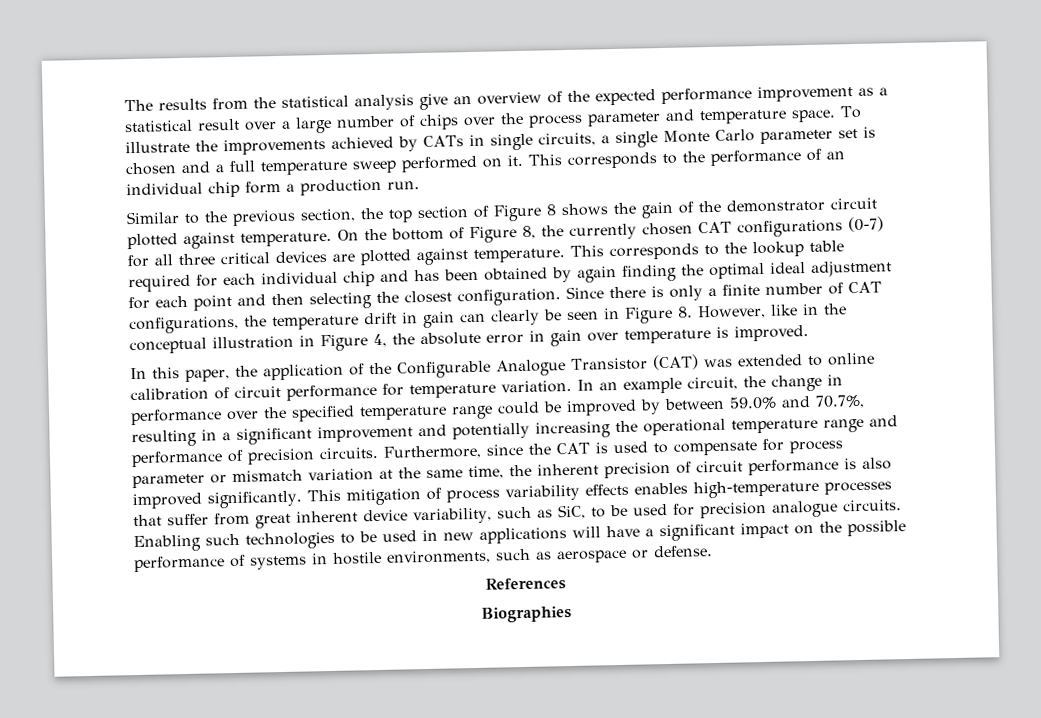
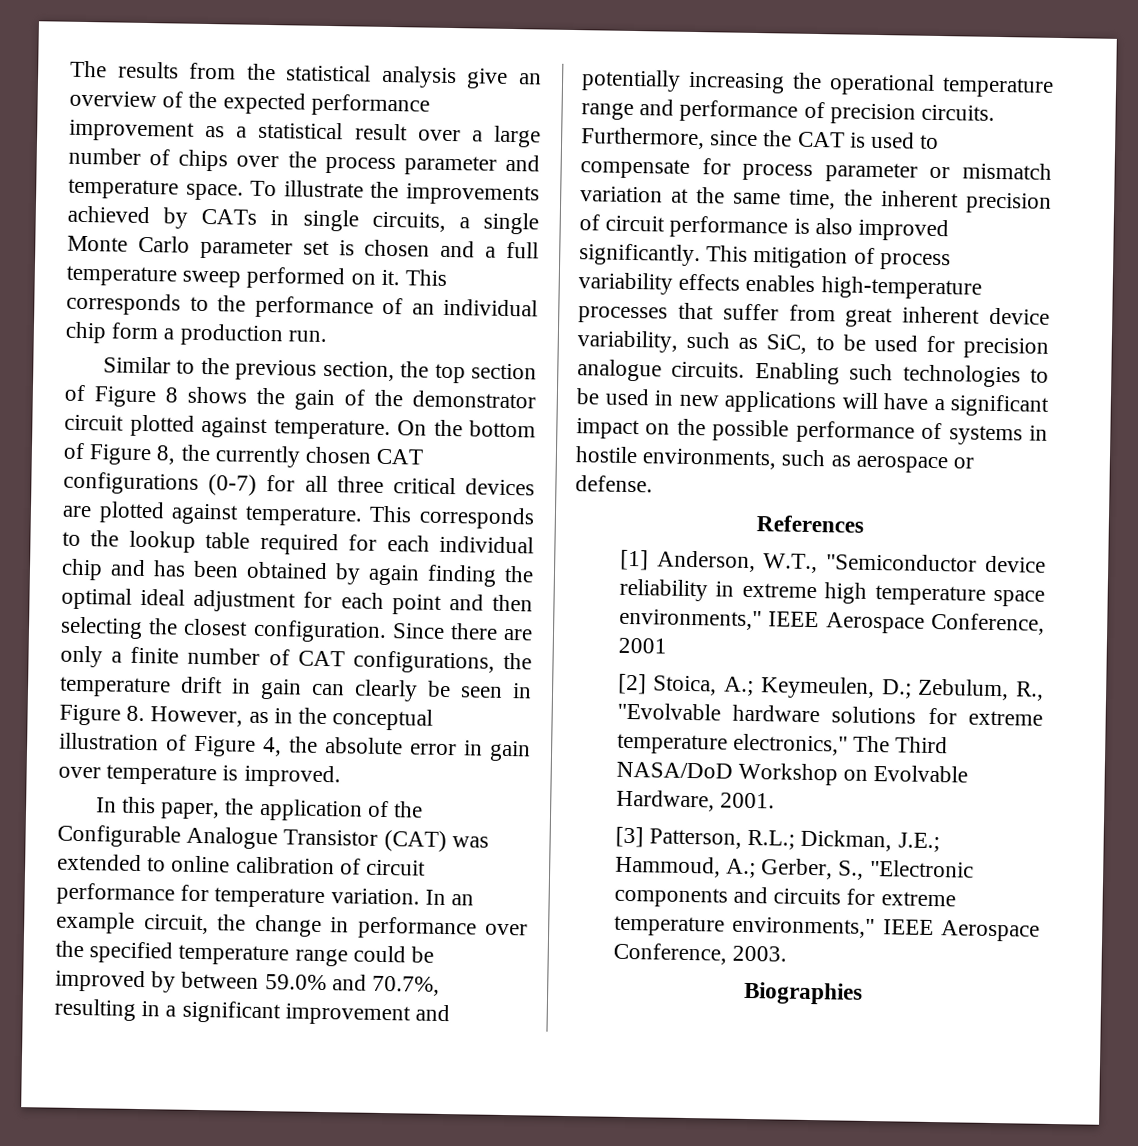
- Since there is only a finite number of CAT configurations, the temperature drift in gain can clearly be seen in Figure 8. However, like in the conceptual illustration in Figure 4, the absolute error in gain over temperature is improved.
+ Since there are only a finite number of CAT configurations, the temperature drift in gain can clearly be seen in Figure 8. However, as in the conceptual illustration of Figure 4, the absolute error in gain over temperature is improved.
+ [1] Anderson, W.T., "Semiconductor device reliability in extreme high temperature space environments," IEEE Aerospace Conference, 2001
+ [2] Stoica, A.; Keymeulen, D.; Zebulum, R., "Evolvable hardware solutions for extreme temperature electronics," The Third NASA/DoD Workshop on Evolvable Hardware, 2001.
+ [3] Patterson, R.L.; Dickman, J.E.; Hammoud, A.; Gerber, S., "Electronic components and circuits for extreme temperature environments," IEEE Aerospace Conference, 2003.

